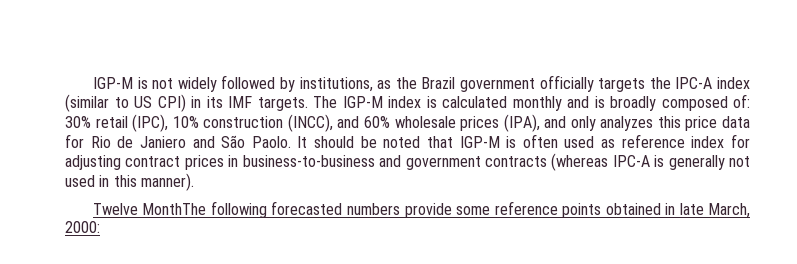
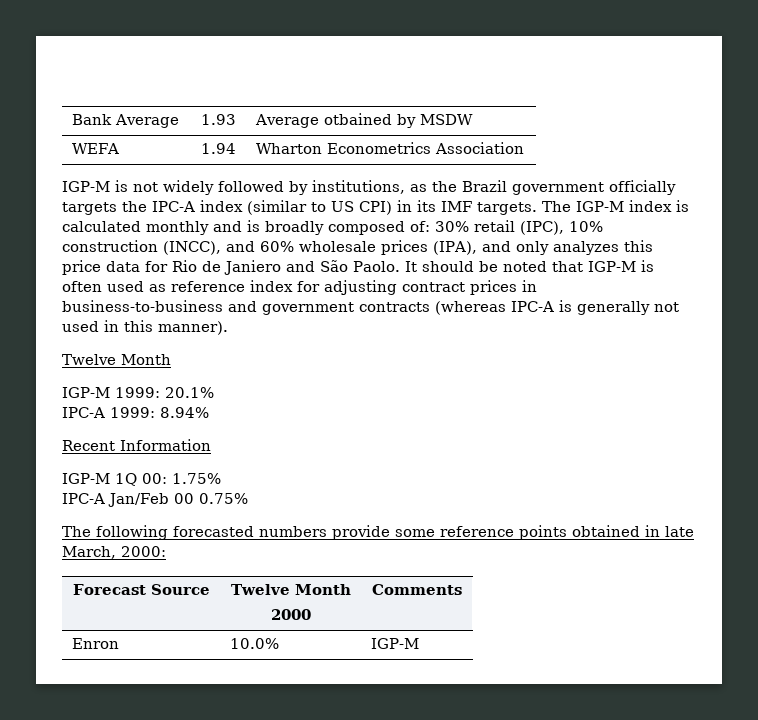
+ Bank Average | 1.93 | Average otbained by MSDW
+ WEFA | 1.94 | Wharton Econometrics Association
  It should be noted that IGP-M is often used as reference index for adjusting contract prices in business-to-business and government contracts (whereas IPC-A is generally not used in this manner).
- Twelve MonthThe following forecasted numbers provide some reference points obtained in late March, 2000:
+ Twelve Month
+ IGP-M 1999: 20.1%
+ IPC-A 1999: 8.94%
+ Recent Information
+ IGP-M 1Q 00: 1.75%
+ IPC-A Jan/Feb 00 0.75%
+ The following forecasted numbers provide some reference points obtained in late March, 2000:
+ Forecast Source | Twelve Month
+ 2000 | Comments
+ Enron | 10.0% | IGP-M

